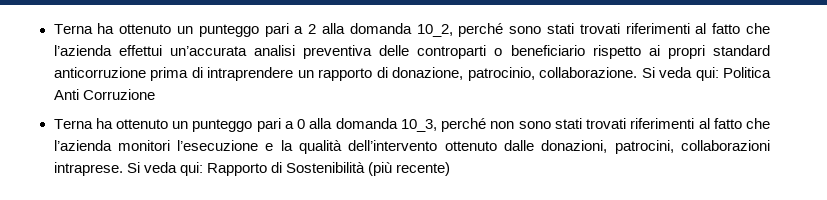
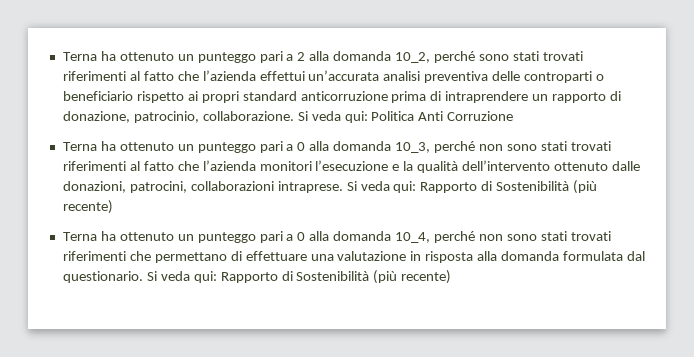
+ Terna ha ottenuto un punteggo pari a 0 alla domanda 10_4, perché non sono stati trovati riferimenti che permettano di effettuare una valutazione in risposta alla domanda formulata dal questionario. Si veda qui: Rapporto di Sostenibilità (più recente)

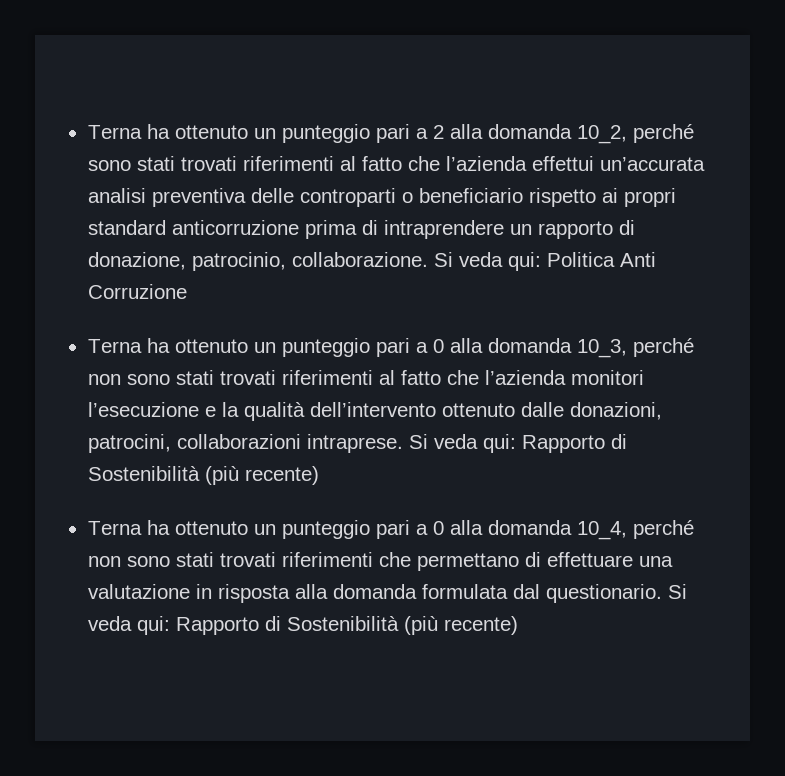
- Terna ha ottenuto un punteggo pari a 2 alla domanda 10_2, perché sono stati trovati riferimenti al fatto che l’azienda effettui un’accurata analisi preventiva delle controparti o beneficiario rispetto ai propri standard anticorruzione prima di intraprendere un rapporto di donazione, patrocinio, collaborazione.
+ Terna ha ottenuto un punteggio pari a 2 alla domanda 10_2, perché sono stati trovati riferimenti al fatto che l’azienda effettui un’accurata analisi preventiva delle controparti o beneficiario rispetto ai propri standard anticorruzione prima di intraprendere un rapporto di donazione, patrocinio, collaborazione.
- Terna ha ottenuto un punteggo pari a 0 alla domanda 10_3, perché non sono stati trovati riferimenti al fatto che l’azienda monitori l’esecuzione e la qualità dell’intervento ottenuto dalle donazioni, patrocini, collaborazioni intraprese.
+ Terna ha ottenuto un punteggio pari a 0 alla domanda 10_3, perché non sono stati trovati riferimenti al fatto che l’azienda monitori l’esecuzione e la qualità dell’intervento ottenuto dalle donazioni, patrocini, collaborazioni intraprese.
- Terna ha ottenuto un punteggo pari a 0 alla domanda 10_4, perché non sono stati trovati riferimenti che permettano di effettuare una valutazione in risposta alla domanda formulata dal questionario.
+ Terna ha ottenuto un punteggio pari a 0 alla domanda 10_4, perché non sono stati trovati riferimenti che permettano di effettuare una valutazione in risposta alla domanda formulata dal questionario.

